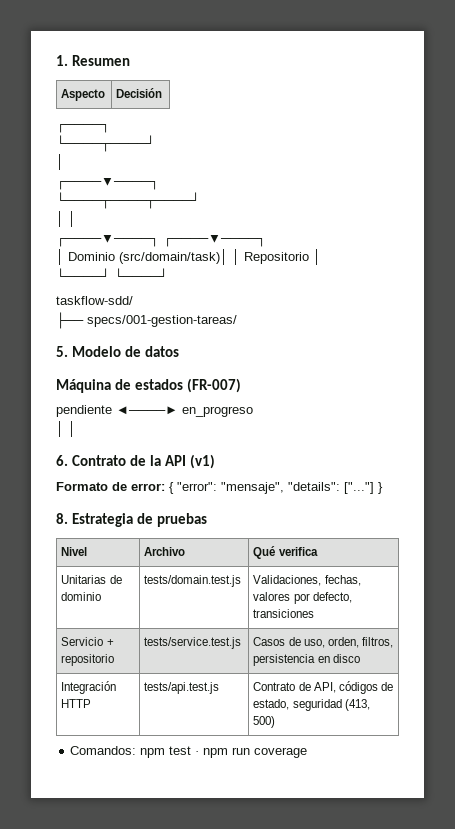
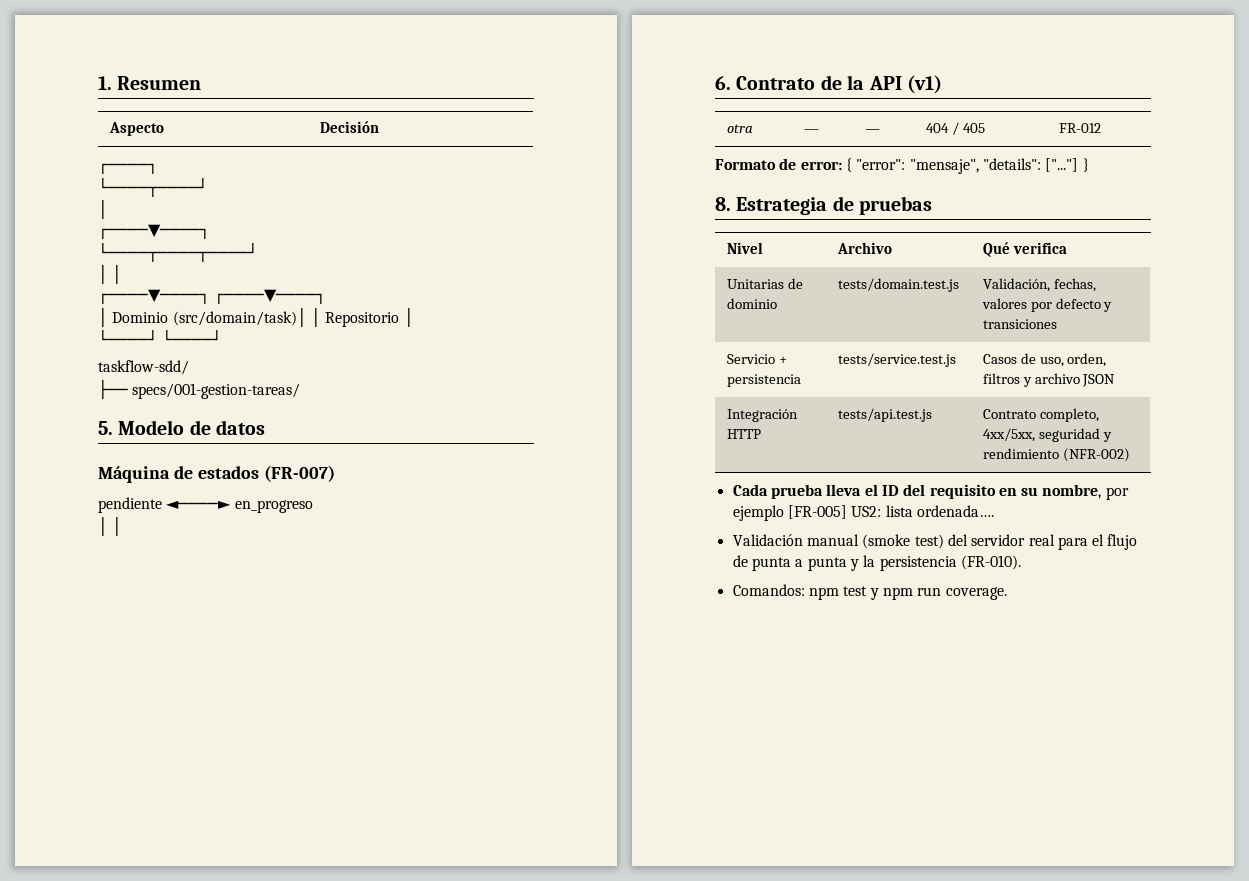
+ otra | — | — | 404 / 405 | FR-012
- Unitarias de dominio | tests/domain.test.js | Validaciones, fechas, valores por defecto, transiciones
+ Unitarias de dominio | tests/domain.test.js | Validación, fechas, valores por defecto y transiciones
- Servicio + repositorio | tests/service.test.js | Casos de uso, orden, filtros, persistencia en disco
+ Servicio + persistencia | tests/service.test.js | Casos de uso, orden, filtros y archivo JSON
- Integración HTTP | tests/api.test.js | Contrato de API, códigos de estado, seguridad (413, 500)
+ Integración HTTP | tests/api.test.js | Contrato completo, 4xx/5xx, seguridad y rendimiento (NFR-002)
+ Cada prueba lleva el ID del requisito en su nombre, por ejemplo [FR-005] US2: lista ordenada….
+ Validación manual (smoke test) del servidor real para el flujo de punta a punta y la persistencia (FR-010).
- Comandos: npm test · npm run coverage
+ Comandos: npm test y npm run coverage.

